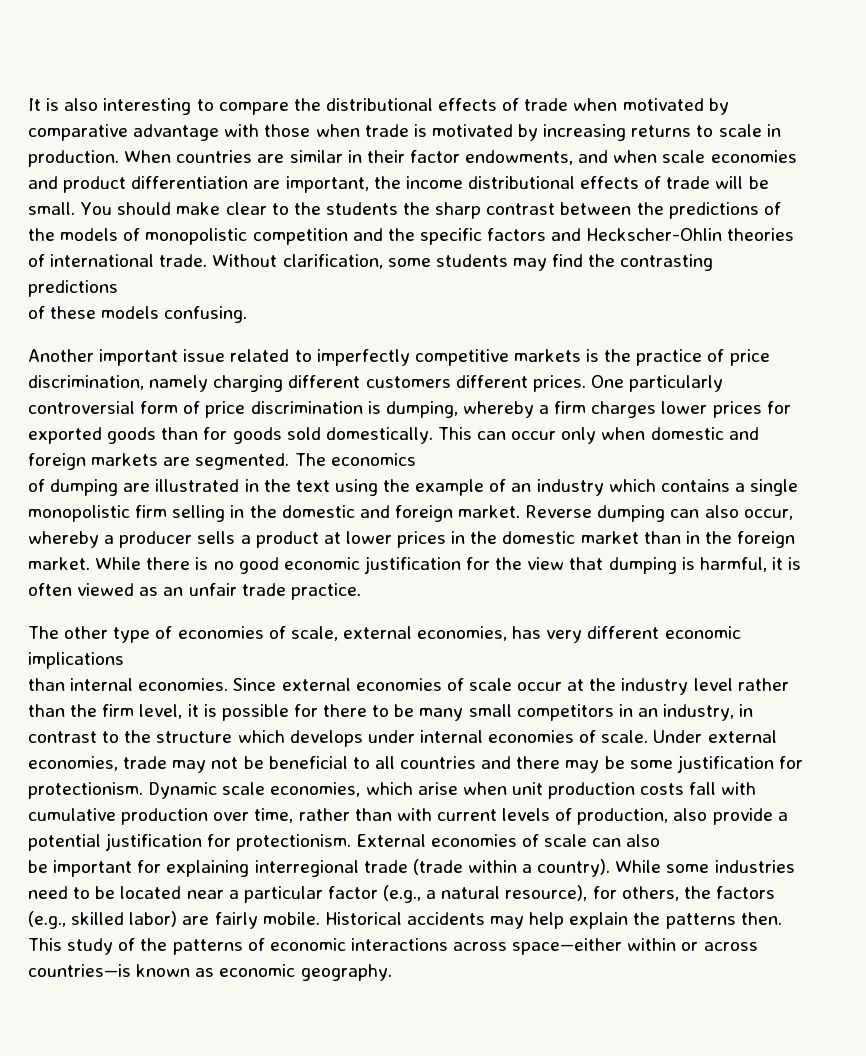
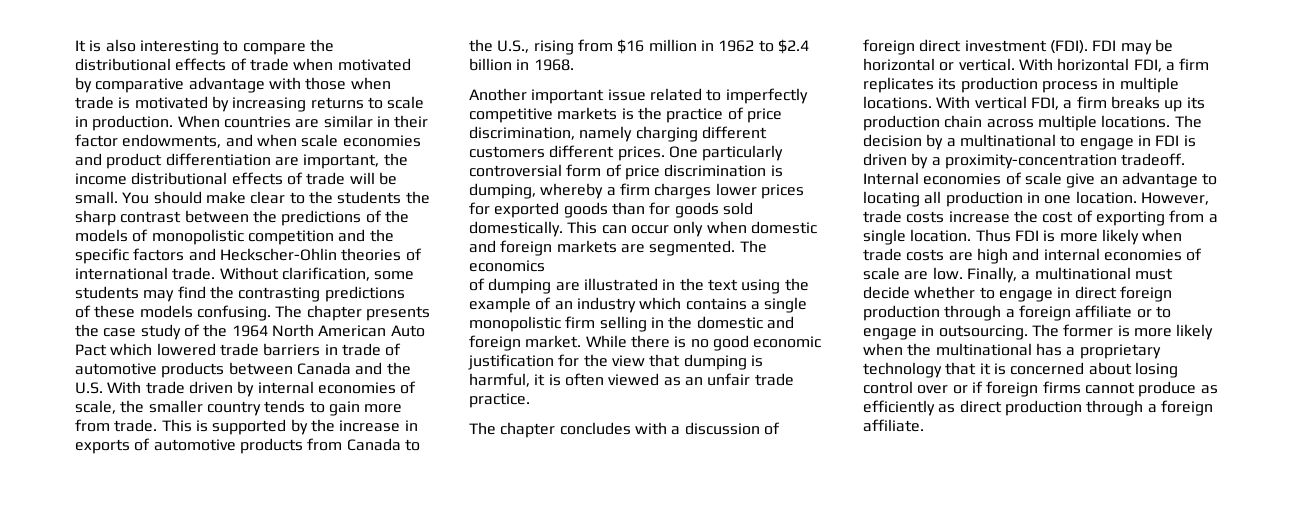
+ The chapter presents the case study of the 1964 North American Auto Pact which lowered trade barriers in trade of automotive products between Canada and the U.S. With trade driven by internal economies of scale, the smaller country tends to gain more from trade. This is supported by the increase in exports of automotive products from Canada to the U.S., rising from $16 million in 1962 to $2.4 billion in 1968.
- Reverse dumping can also occur, whereby a producer sells a product at lower prices in the domestic market than in the foreign market.
- The other type of economies of scale, external economies, has very different economic implications
- than internal economies. Since external economies of scale occur at the industry level rather than the firm level, it is possible for there to be many small competitors in an industry, in contrast to the structure which develops under internal economies of scale. Under external economies, trade may not be beneficial to all countries and there may be some justification for protectionism. Dynamic scale economies, which arise when unit production costs fall with cumulative production over time, rather than with current levels of production, also provide a potential justification for protectionism. External economies of scale can also
- be important for explaining interregional trade (trade within a country). While some industries need to be located near a particular factor (e.g., a natural resource), for others, the factors (e.g., skilled labor) are fairly mobile. Historical accidents may help explain the patterns then. This study of the patterns of economic interactions across space—either within or across countries—is known as economic geography.
+ The chapter concludes with a discussion of foreign direct investment (FDI). FDI may be horizontal or vertical. With horizontal FDI, a firm replicates its production process in multiple locations. With vertical FDI, a firm breaks up its production chain across multiple locations. The decision by a multinational to engage in FDI is driven by a proximity-concentration tradeoff. Internal economies of scale give an advantage to locating all production in one location. However, trade costs increase the cost of exporting from a single location. Thus FDI is more likely when trade costs are high and internal economies of scale are low. Finally, a multinational must decide whether to engage in direct foreign production through a foreign affiliate or to engage in outsourcing. The former is more likely when the multinational has a proprietary technology that it is concerned about losing control over or if foreign firms cannot produce as efficiently as direct production through a foreign affiliate.

